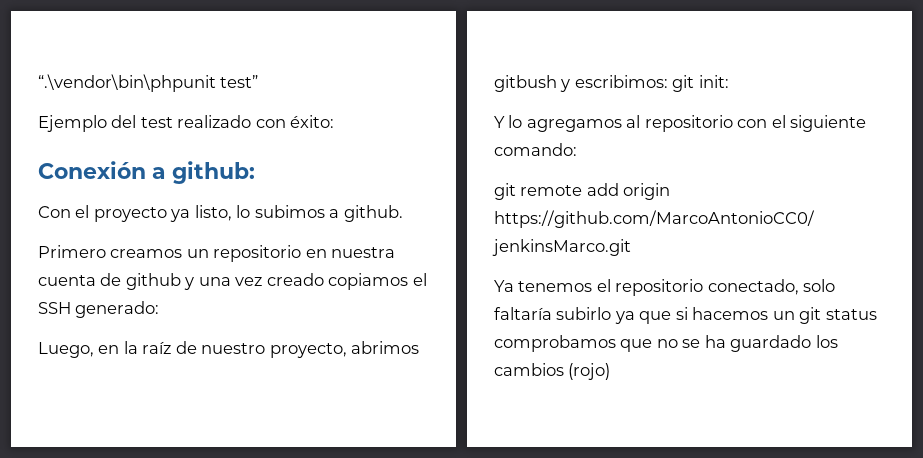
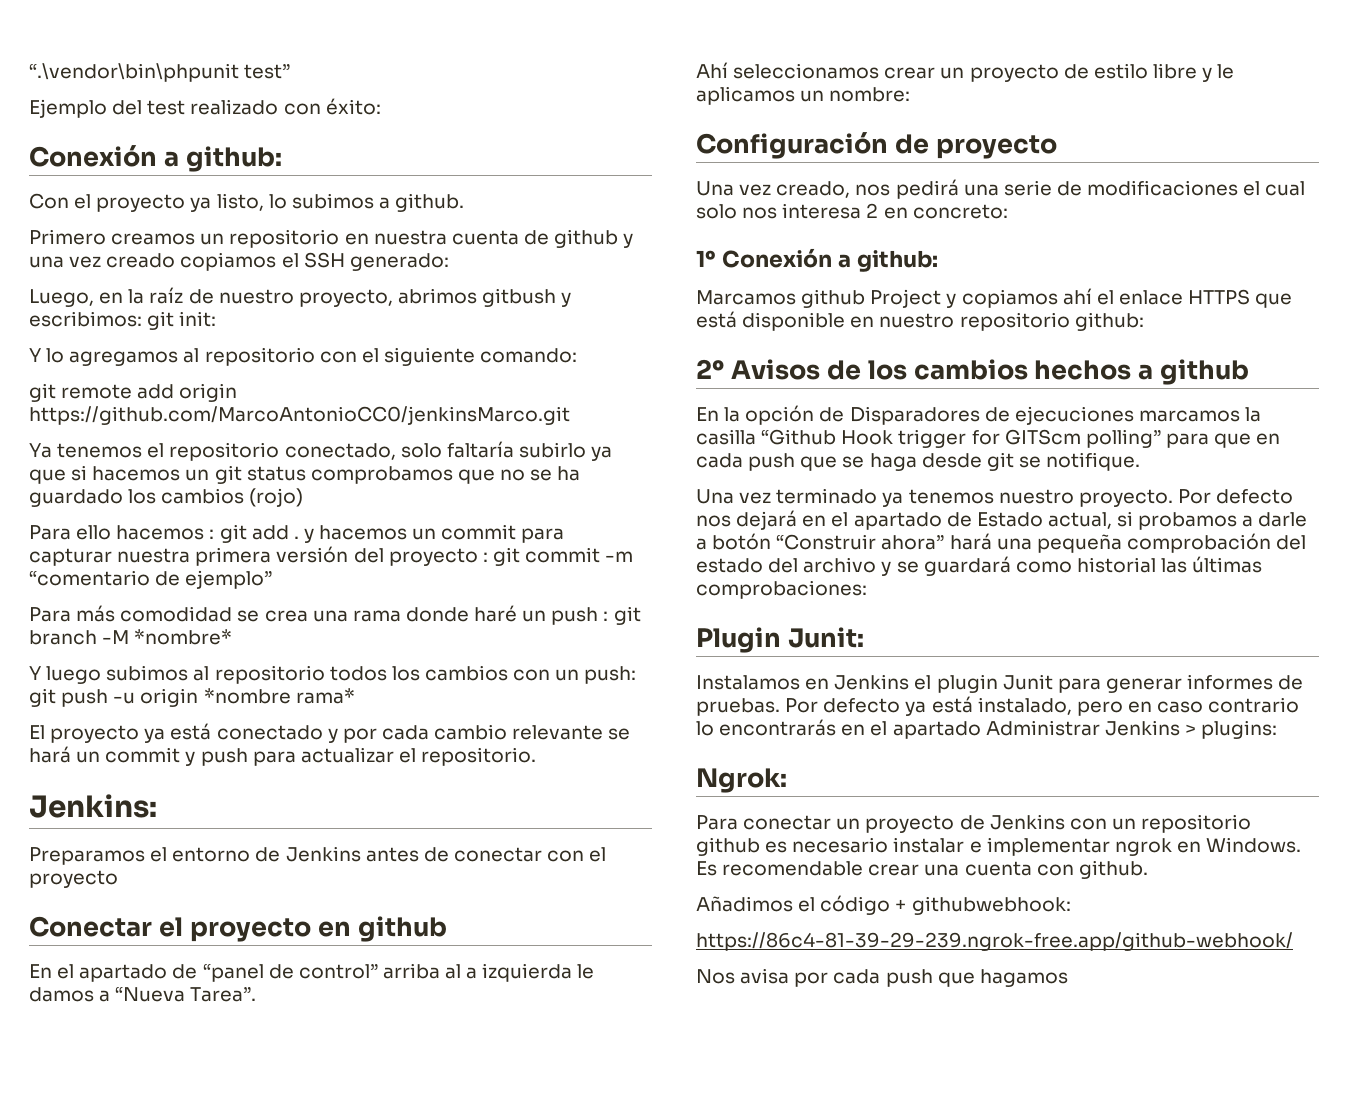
+ Para ello hacemos : git add . y hacemos un commit para capturar nuestra primera versión del proyecto : git commit -m “comentario de ejemplo”
+ Para más comodidad se crea una rama donde haré un push : git branch -M *nombre*
+ Y luego subimos al repositorio todos los cambios con un push: git push -u origin *nombre rama*
+ El proyecto ya está conectado y por cada cambio relevante se hará un commit y push para actualizar el repositorio.
+ Jenkins:
+ Preparamos el entorno de Jenkins antes de conectar con el proyecto
+ Conectar el proyecto en github
+ En el apartado de “panel de control” arriba al a izquierda le damos a “Nueva Tarea”.
+ Ahí seleccionamos crear un proyecto de estilo libre y le aplicamos un nombre:
+ Configuración de proyecto
+ Una vez creado, nos pedirá una serie de modificaciones el cual solo nos interesa 2 en concreto:
+ 1º Conexión a github:
+ Marcamos github Project y copiamos ahí el enlace HTTPS que está disponible en nuestro repositorio github:
+ 2º Avisos de los cambios hechos a github
+ En la opción de Disparadores de ejecuciones marcamos la casilla “Github Hook trigger for GITScm polling” para que en cada push que se haga desde git se notifique.
+ Una vez terminado ya tenemos nuestro proyecto. Por defecto nos dejará en el apartado de Estado actual, si probamos a darle a botón “Construir ahora” hará una pequeña comprobación del estado del archivo y se guardará como historial las últimas comprobaciones:
+ Plugin Junit:
+ Instalamos en Jenkins el plugin Junit para generar informes de pruebas. Por defecto ya está instalado, pero en caso contrario lo encontrarás en el apartado Administrar Jenkins > plugins:
+ Ngrok:
+ Para conectar un proyecto de Jenkins con un repositorio github es necesario instalar e implementar ngrok en Windows. Es recomendable crear una cuenta con github.
+ Añadimos el código + githubwebhook:
+ https://86c4-81-39-29-239.ngrok-free.app/github-webhook/
+ Nos avisa por cada push que hagamos

